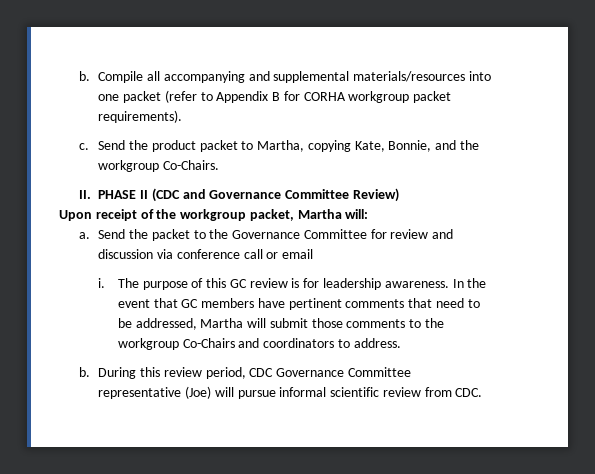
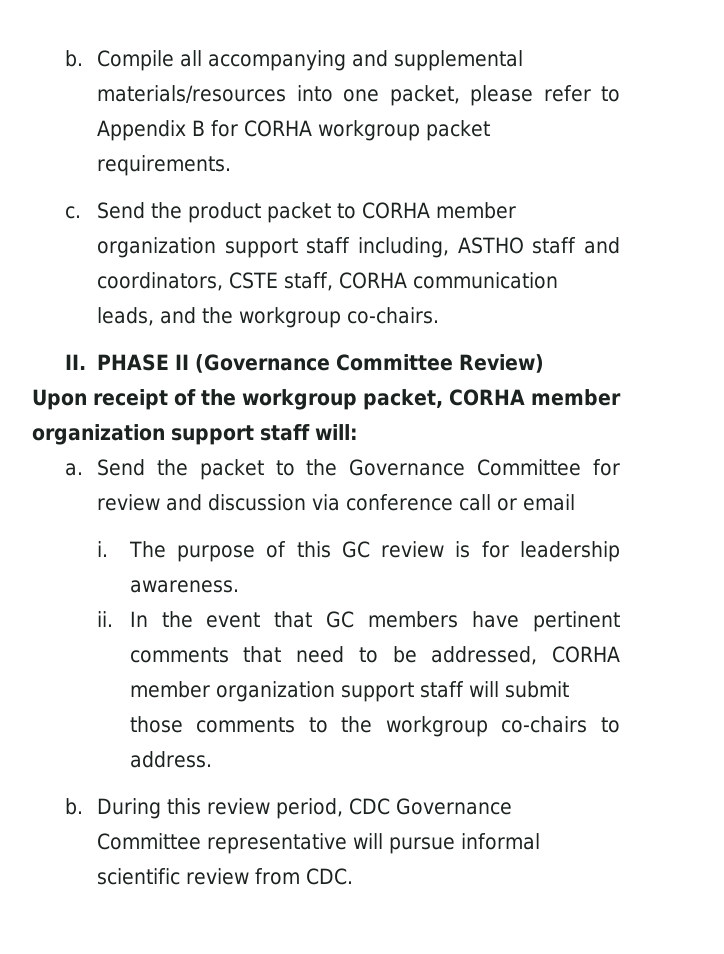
- Compile all accompanying and supplemental materials/resources into one packet (refer to Appendix B for CORHA workgroup packet requirements).
+ Compile all accompanying and supplemental materials/resources into one packet, please refer to Appendix B for CORHA workgroup packet requirements.
- Send the product packet to Martha, copying Kate, Bonnie, and the workgroup Co-Chairs.
+ Send the product packet to CORHA member organization support staff including, ASTHO staff and coordinators, CSTE staff, CORHA communication leads, and the workgroup co-chairs.
- II. PHASE II (CDC and Governance Committee Review)
+ II. PHASE II (Governance Committee Review)
- Upon receipt of the workgroup packet, Martha will:
+ Upon receipt of the workgroup packet, CORHA member organization support staff will:
- The purpose of this GC review is for leadership awareness. In the event that GC members have pertinent comments that need to be addressed, Martha will submit those comments to the workgroup Co-Chairs and coordinators to address.
+ The purpose of this GC review is for leadership awareness.
+ ii. In the event that GC members have pertinent comments that need to be addressed, CORHA member organization support staff will submit those comments to the workgroup co-chairs to address.
- During this review period, CDC Governance Committee representative (Joe) will pursue informal scientific review from CDC.
+ During this review period, CDC Governance Committee representative will pursue informal scientific review from CDC.

